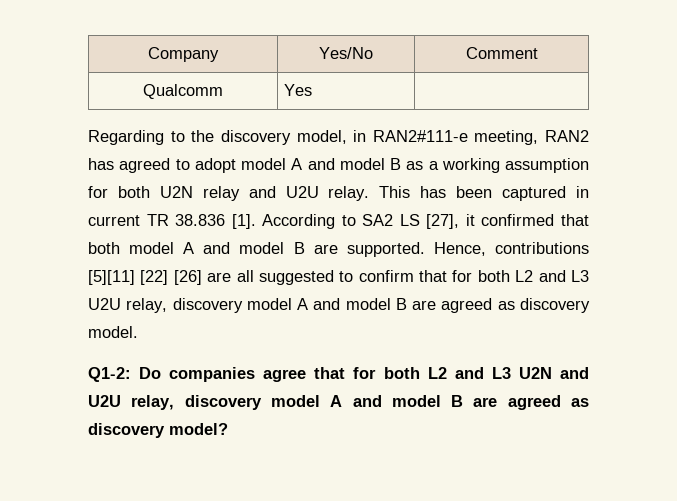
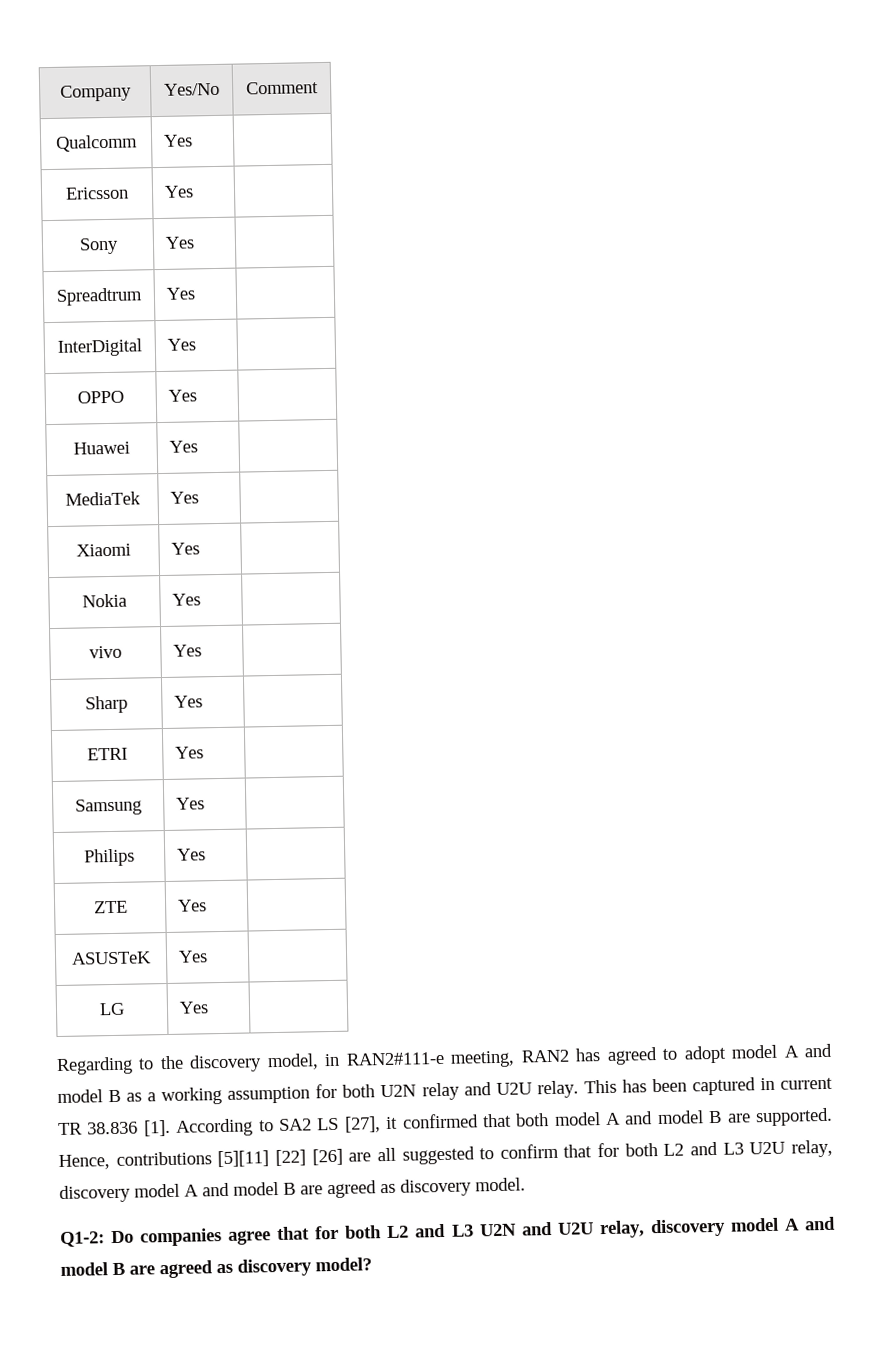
+ Ericsson | Yes |
+ Sony | Yes |
+ Spreadtrum | Yes |
+ InterDigital | Yes |
+ OPPO | Yes |
+ Huawei | Yes |
+ MediaTek | Yes |
+ Xiaomi | Yes |
+ Nokia | Yes |
+ vivo | Yes |
+ Sharp | Yes |
+ ETRI | Yes |
+ Samsung | Yes |
+ Philips | Yes |
+ ZTE | Yes |
+ ASUSTeK | Yes |
+ LG | Yes |

